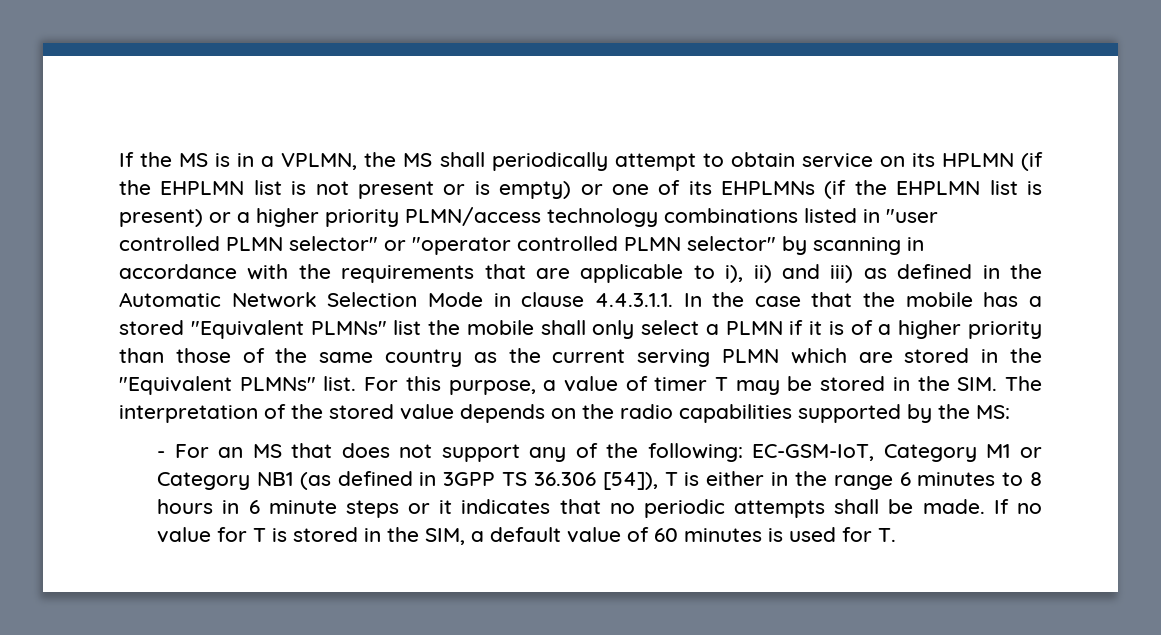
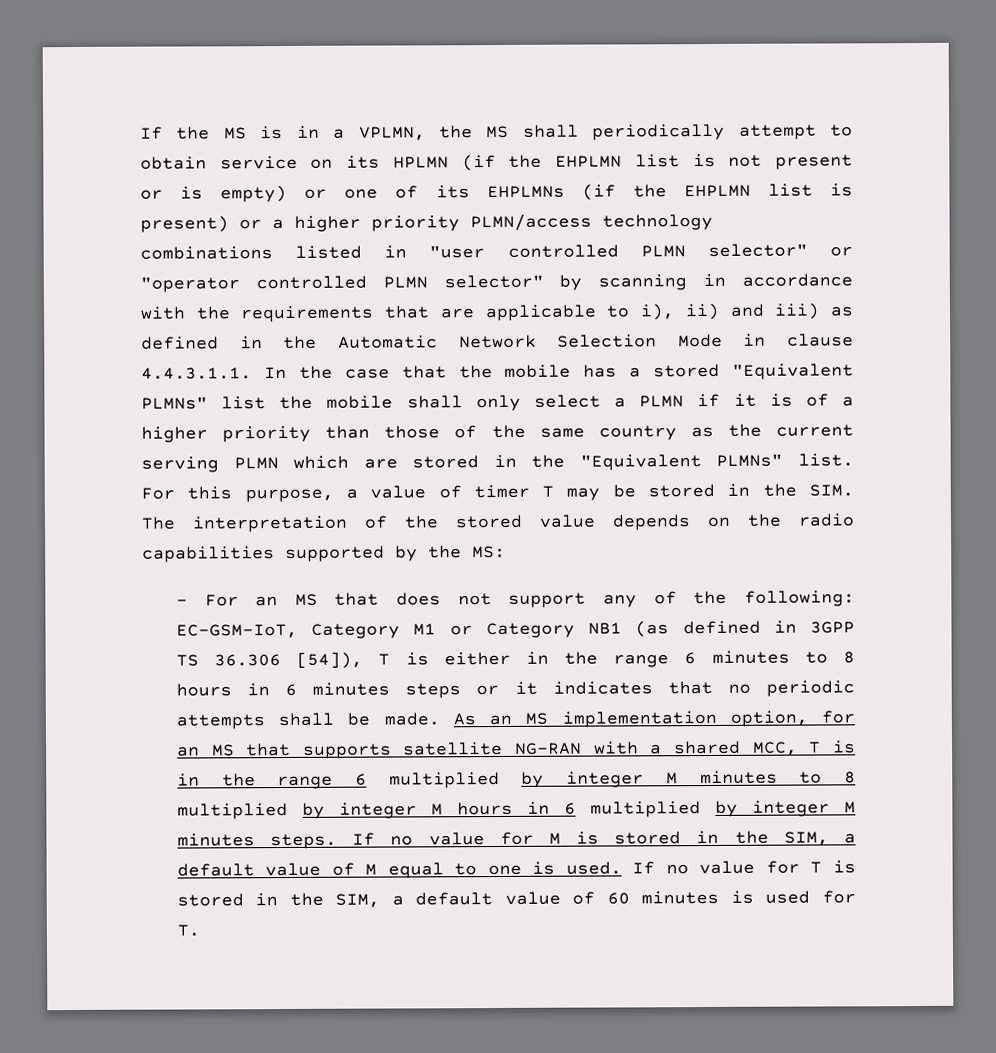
- - For an MS that does not support any of the following: EC-GSM-IoT, Category M1 or Category NB1 (as defined in 3GPP TS 36.306 [54]), T is either in the range 6 minutes to 8 hours in 6 minute steps or it indicates that no periodic attempts shall be made.
+ - For an MS that does not support any of the following: EC-GSM-IoT, Category M1 or Category NB1 (as defined in 3GPP TS 36.306 [54]), T is either in the range 6 minutes to 8 hours in 6 minutes steps or it indicates that no periodic attempts shall be made.
+ As an MS implementation option, for an MS that supports satellite NG-RAN with a shared MCC, T is in the range 6 multiplied by integer M minutes to 8 multiplied by integer M hours in 6 multiplied by integer M minutes steps. If no value for M is stored in the SIM, a default value of M equal to one is used.

